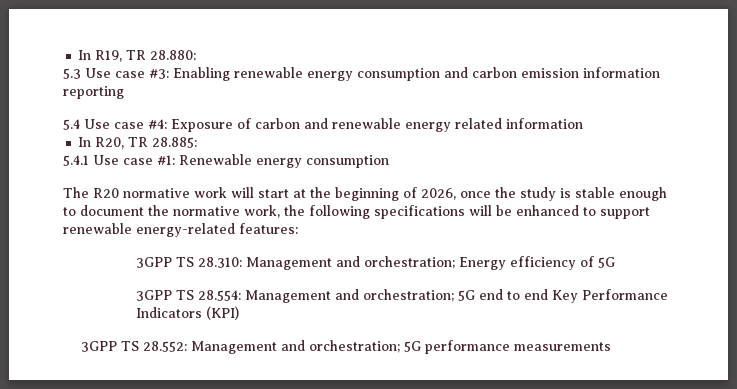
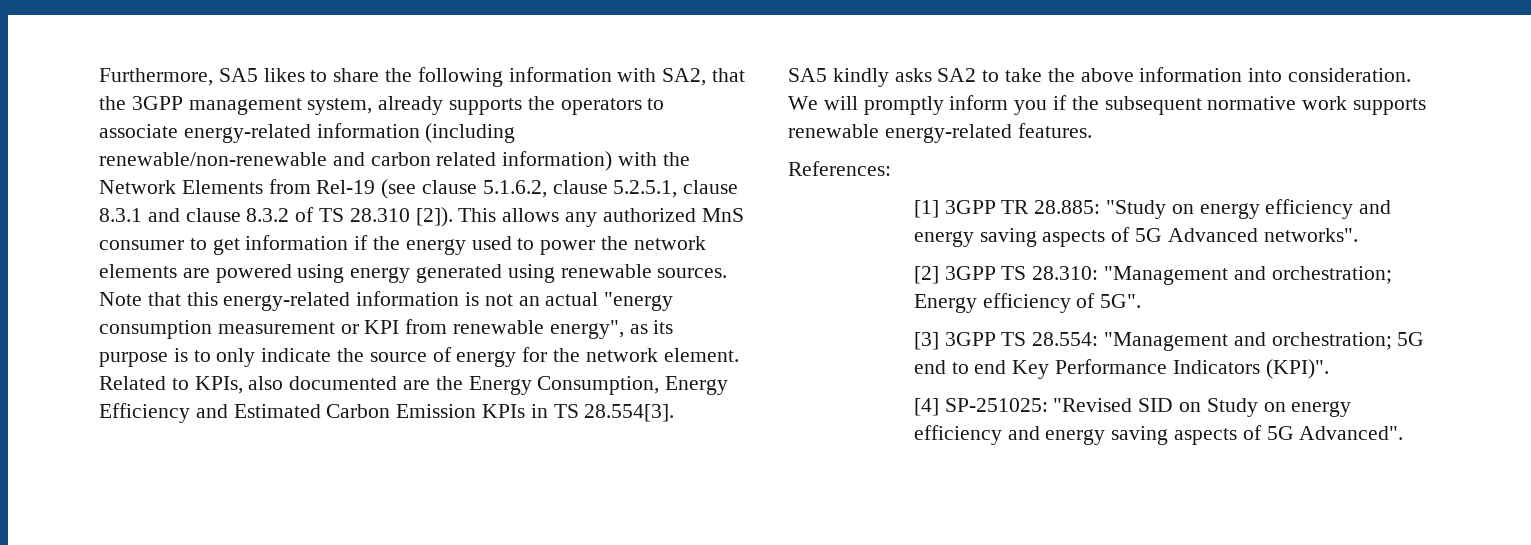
- In R19, TR 28.880:
- 5.3 Use case #3: Enabling renewable energy consumption and carbon emission information reporting
- 5.4 Use case #4: Exposure of carbon and renewable energy related information
- In R20, TR 28.885:
- 5.4.1 Use case #1: Renewable energy consumption
- The R20 normative work will start at the beginning of 2026, once the study is stable enough to document the normative work, the following specifications will be enhanced to support renewable energy-related features:
- 3GPP TS 28.310: Management and orchestration; Energy efficiency of 5G
- 3GPP TS 28.554: Management and orchestration; 5G end to end Key Performance Indicators (KPI)
- 3GPP TS 28.552: Management and orchestration; 5G performance measurements
+ Furthermore, SA5 likes to share the following information with SA2, that the 3GPP management system, already supports the operators to associate energy-related information (including renewable/non-renewable and carbon related information) with the Network Elements from Rel-19 (see clause 5.1.6.2, clause 5.2.5.1, clause 8.3.1 and clause 8.3.2 of TS 28.310 [2]). This allows any authorized MnS consumer to get information if the energy used to power the network elements are powered using energy generated using renewable sources. Note that this energy-related information is not an actual "energy consumption measurement or KPI from renewable energy", as its purpose is to only indicate the source of energy for the network element. Related to KPIs, also documented are the Energy Consumption, Energy Efficiency and Estimated Carbon Emission KPIs in TS 28.554[3].
+ SA5 kindly asks SA2 to take the above information into consideration. We will promptly inform you if the subsequent normative work supports renewable energy-related features.
+ References:
+ [1] 3GPP TR 28.885: "Study on energy efficiency and energy saving aspects of 5G Advanced networks".
+ [2] 3GPP TS 28.310: "Management and orchestration; Energy efficiency of 5G".
+ [3] 3GPP TS 28.554: "Management and orchestration; 5G end to end Key Performance Indicators (KPI)".
+ [4] SP-251025: "Revised SID on Study on energy efficiency and energy saving aspects of 5G Advanced".

